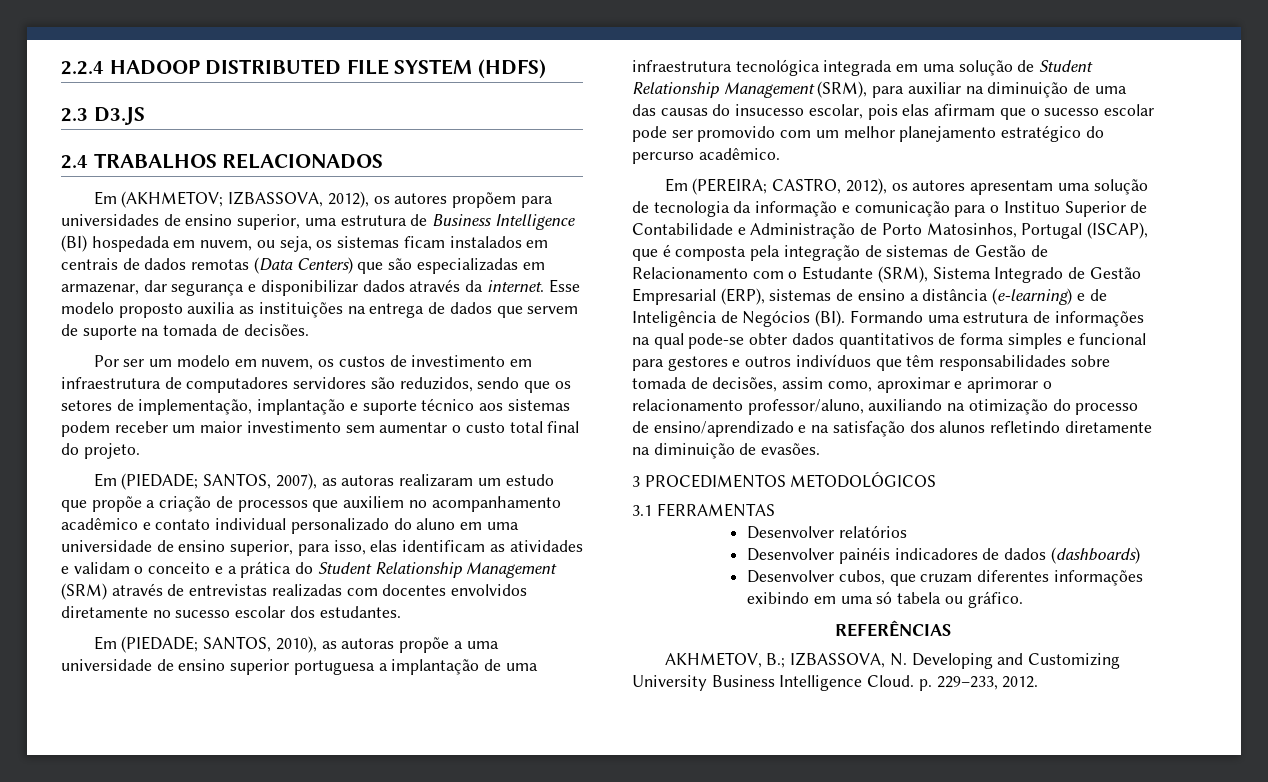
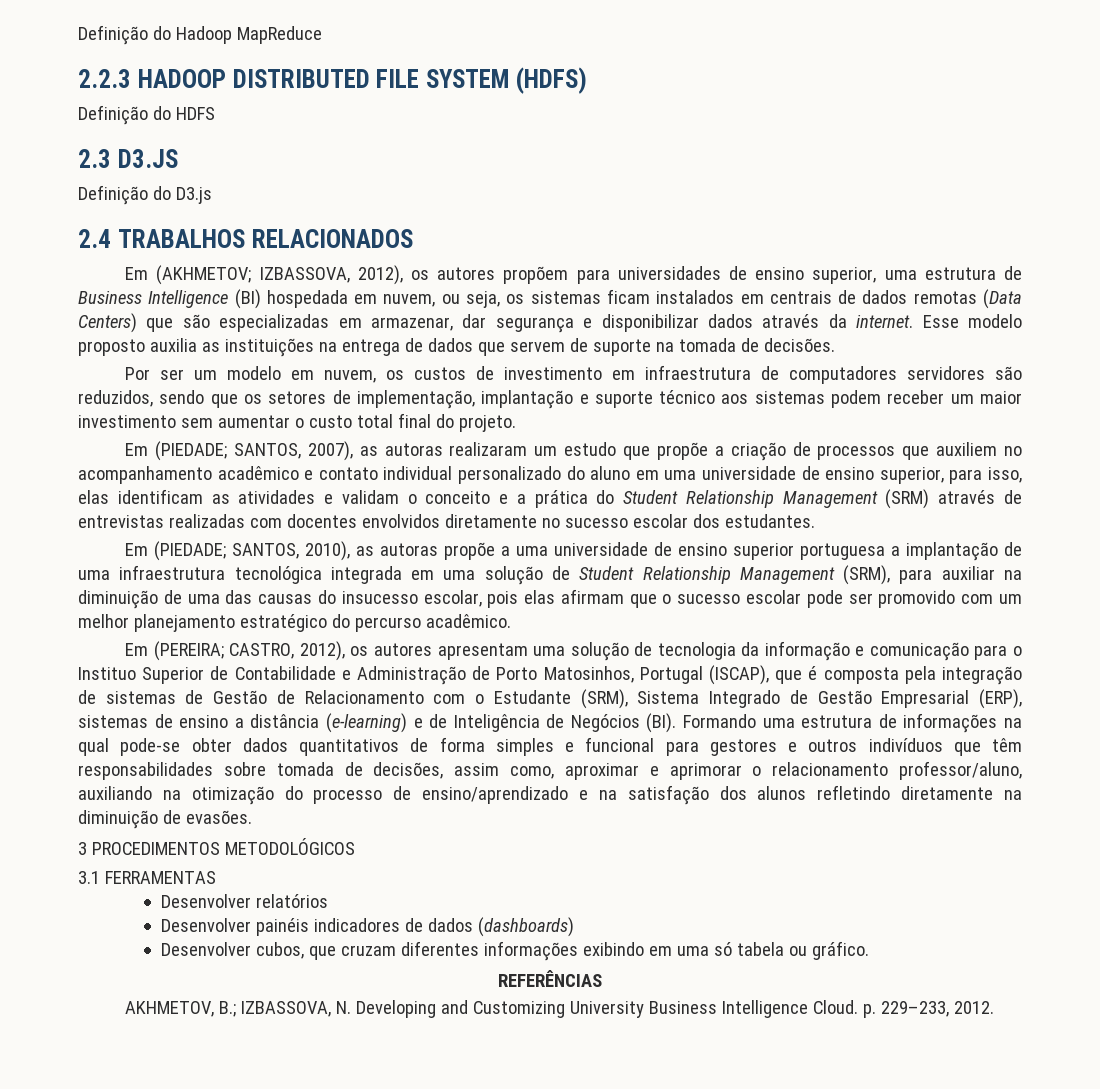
- 2.2.4 HADOOP DISTRIBUTED FILE SYSTEM (HDFS)
+ Definição do Hadoop MapReduce
+ 2.2.3 HADOOP DISTRIBUTED FILE SYSTEM (HDFS)
+ Definição do HDFS
+ Definição do D3.js

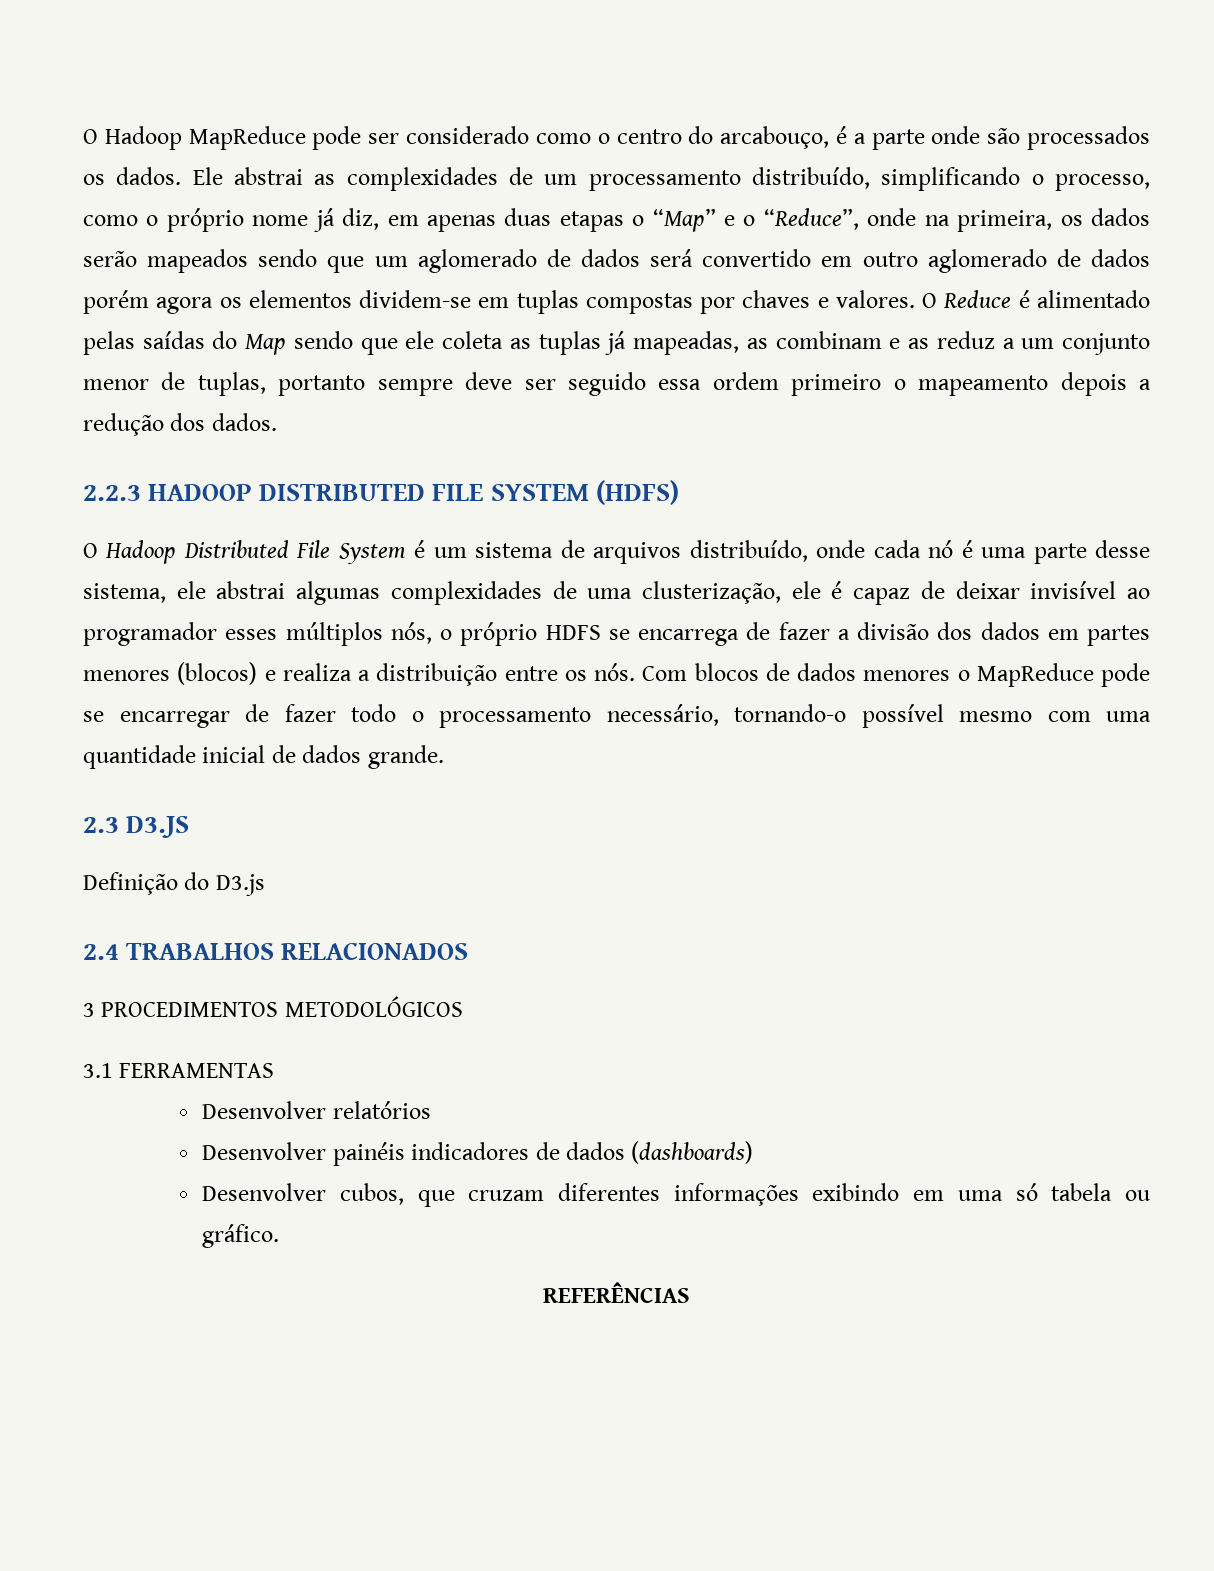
- Definição do Hadoop MapReduce
+ O Hadoop MapReduce pode ser considerado como o centro do arcabouço, é a parte onde são processados os dados. Ele abstrai as complexidades de um processamento distribuído, simplificando o processo, como o próprio nome já diz, em apenas duas etapas o “Map” e o “Reduce”, onde na primeira, os dados serão mapeados sendo que um aglomerado de dados será convertido em outro aglomerado de dados porém agora os elementos dividem-se em tuplas compostas por chaves e valores. O Reduce é alimentado pelas saídas do Map sendo que ele coleta as tuplas já mapeadas, as combinam e as reduz a um conjunto menor de tuplas, portanto sempre deve ser seguido essa ordem primeiro o mapeamento depois a redução dos dados.
- Definição do HDFS
+ O Hadoop Distributed File System é um sistema de arquivos distribuído, onde cada nó é uma parte desse sistema, ele abstrai algumas complexidades de uma clusterização, ele é capaz de deixar invisível ao programador esses múltiplos nós, o próprio HDFS se encarrega de fazer a divisão dos dados em partes menores (blocos) e realiza a distribuição entre os nós. Com blocos de dados menores o MapReduce pode se encarregar de fazer todo o processamento necessário, tornando-o possível mesmo com uma quantidade inicial de dados grande.
- Em (AKHMETOV; IZBASSOVA, 2012), os autores propõem para universidades de ensino superior, uma estrutura de Business Intelligence (BI) hospedada em nuvem, ou seja, os sistemas ficam instalados em centrais de dados remotas (Data Centers) que são especializadas em armazenar, dar segurança e disponibilizar dados através da internet. Esse modelo proposto auxilia as instituições na entrega de dados que servem de suporte na tomada de decisões.
- Por ser um modelo em nuvem, os custos de investimento em infraestrutura de computadores servidores são reduzidos, sendo que os setores de implementação, implantação e suporte técnico aos sistemas podem receber um maior investimento sem aumentar o custo total final do projeto.
- Em (PIEDADE; SANTOS, 2007), as autoras realizaram um estudo que propõe a criação de processos que auxiliem no acompanhamento acadêmico e contato individual personalizado do aluno em uma universidade de ensino superior, para isso, elas identificam as atividades e validam o conceito e a prática do Student Relationship Management (SRM) através de entrevistas realizadas com docentes envolvidos diretamente no sucesso escolar dos estudantes.
- Em (PIEDADE; SANTOS, 2010), as autoras propõe a uma universidade de ensino superior portuguesa a implantação de uma infraestrutura tecnológica integrada em uma solução de Student Relationship Management (SRM), para auxiliar na diminuição de uma das causas do insucesso escolar, pois elas afirmam que o sucesso escolar pode ser promovido com um melhor planejamento estratégico do percurso acadêmico.
- Em (PEREIRA; CASTRO, 2012), os autores apresentam uma solução de tecnologia da informação e comunicação para o Instituo Superior de Contabilidade e Administração de Porto Matosinhos, Portugal (ISCAP), que é composta pela integração de sistemas de Gestão de Relacionamento com o Estudante (SRM), Sistema Integrado de Gestão Empresarial (ERP), sistemas de ensino a distância (e-learning) e de Inteligência de Negócios (BI). Formando uma estrutura de informações na qual pode-se obter dados quantitativos de forma simples e funcional para gestores e outros indivíduos que têm responsabilidades sobre tomada de decisões, assim como, aproximar e aprimorar o relacionamento professor/aluno, auxiliando na otimização do processo de ensino/aprendizado e na satisfação dos alunos refletindo diretamente na diminuição de evasões.
- AKHMETOV, B.; IZBASSOVA, N. Developing and Customizing University Business Intelligence Cloud. p. 229–233, 2012.

